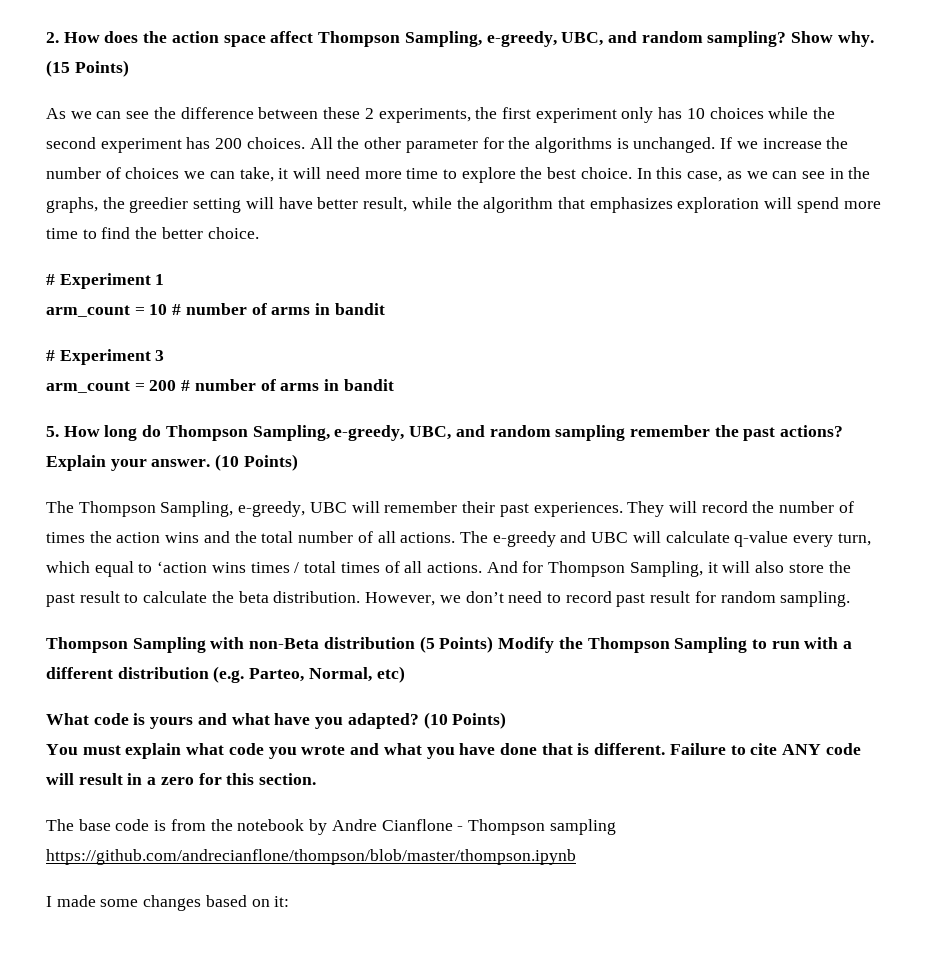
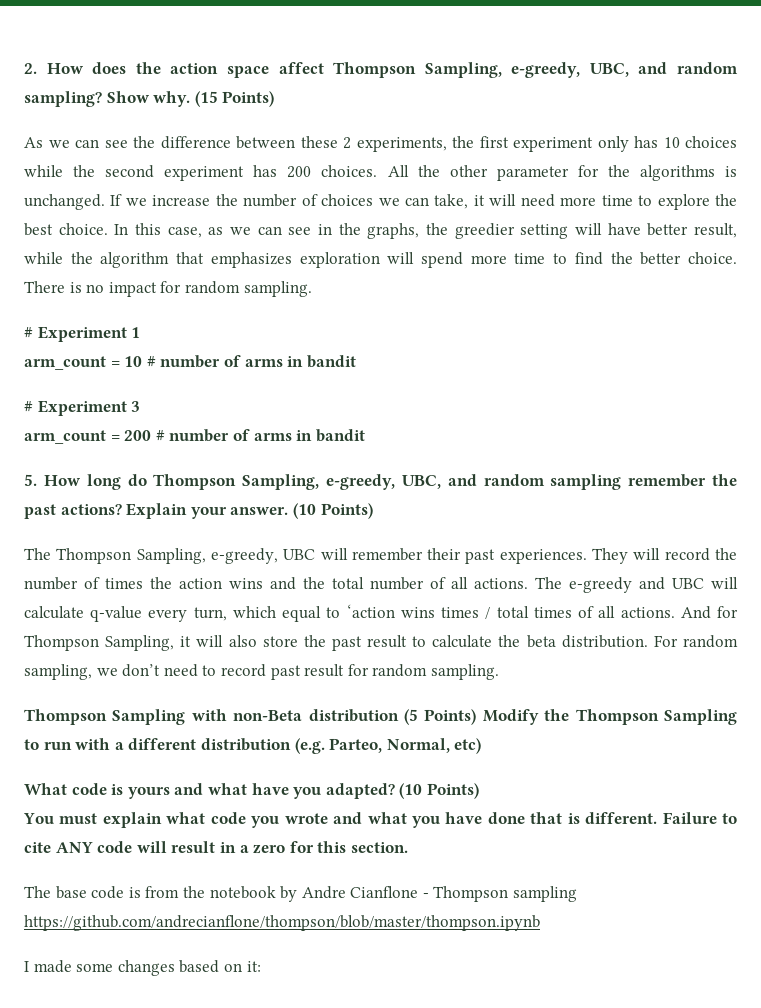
+ There is no impact for random sampling.
- However, we don’t need to record past result for random sampling.
+ For random sampling, we don’t need to record past result for random sampling.

